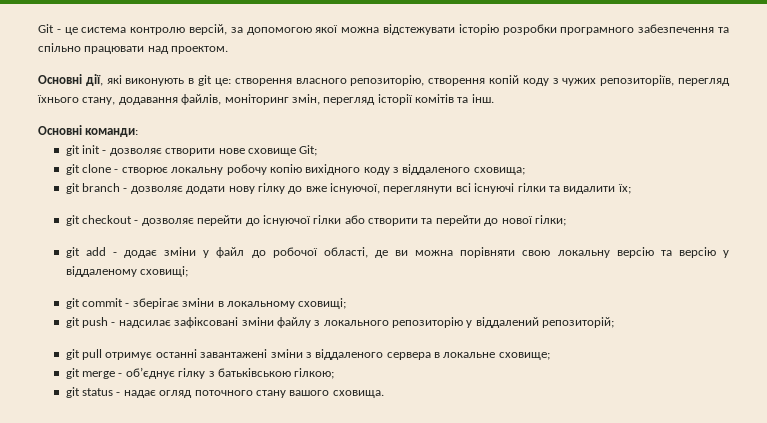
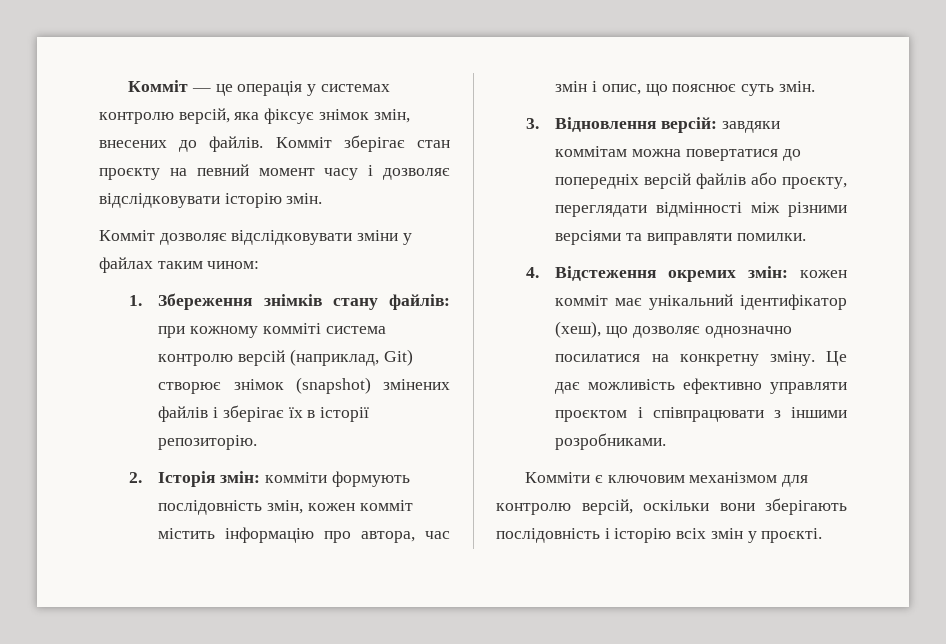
- Git - це система контролю версій, за допомогою якої можна відстежувати історію розробки програмного забезпечення та спільно працювати над проектом.
- Основні дії, які виконують в git це: створення власного репозиторію, створення копій коду з чужих репозиторіїв, перегляд їхнього стану, додавання файлів, моніторинг змін, перегляд історії комітів та інш.
- Основні команди:
- git init - дозволяє створити нове сховище Git;
- git clone - створює локальну робочу копію вихідного коду з віддаленого сховища;
- git branch - дозволяє додати нову гілку до вже існуючої, переглянути всі існуючі гілки та видалити їх;
- git checkout - дозволяє перейти до існуючої гілки або створити та перейти до нової гілки;
- git add - додає зміни у файл до робочої області, де ви можна порівняти свою локальну версію та версію у віддаленому сховищі;
- git commit - зберігає зміни в локальному сховищі;
- git push - надсилає зафіксовані зміни файлу з локального репозиторію у віддалений репозиторій;
- git pull отримує останні завантажені зміни з віддаленого сервера в локальне сховище;
- git merge - об’єднує гілку з батьківською гілкою;
- git status - надає огляд поточного стану вашого сховища.
+ Комміт — це операція у системах контролю версій, яка фіксує знімок змін, внесених до файлів. Комміт зберігає стан проєкту на певний момент часу і дозволяє відслідковувати історію змін.
+ Комміт дозволяє відслідковувати зміни у файлах таким чином:
+ 1. Збереження знімків стану файлів: при кожному комміті система контролю версій (наприклад, Git) створює знімок (snapshot) змінених файлів і зберігає їх в історії репозиторію.
+ 2. Історія змін: комміти формують послідовність змін, кожен комміт містить інформацію про автора, час змін і опис, що пояснює суть змін.
+ 3. Відновлення версій: завдяки коммітам можна повертатися до попередніх версій файлів або проєкту, переглядати відмінності між різними версіями та виправляти помилки.
+ 4. Відстеження окремих змін: кожен комміт має унікальний ідентифікатор (хеш), що дозволяє однозначно посилатися на конкретну зміну. Це дає можливість ефективно управляти проєктом і співпрацювати з іншими розробниками.
+ Комміти є ключовим механізмом для контролю версій, оскільки вони зберігають послідовність і історію всіх змін у проєкті.

